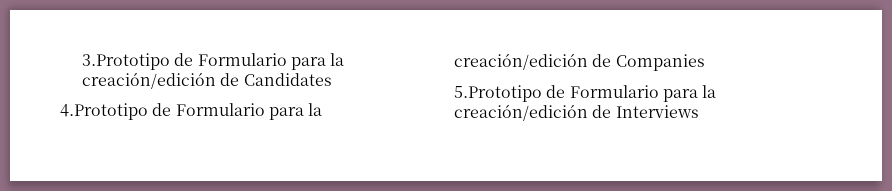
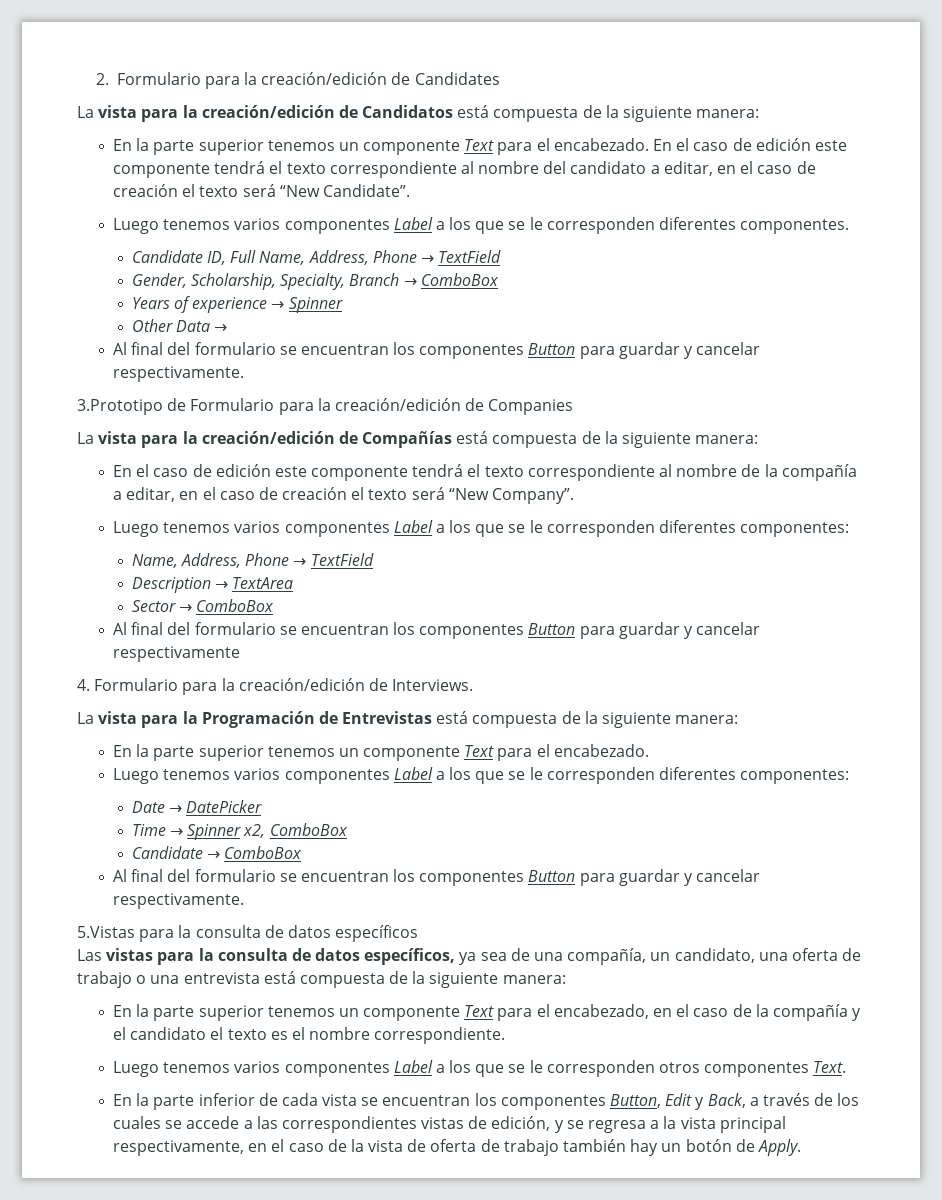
- 3.Prototipo de Formulario para la creación/edición de Candidates
+ 2. Formulario para la creación/edición de Candidates
- 4.Prototipo de Formulario para la creación/edición de Companies
+ La vista para la creación/edición de Candidatos está compuesta de la siguiente manera:
+ En la parte superior tenemos un componente Text para el encabezado. En el caso de edición este componente tendrá el texto correspondiente al nombre del candidato a editar, en el caso de creación el texto será “New Candidate”.
+ Luego tenemos varios componentes Label a los que se le corresponden diferentes componentes.
+ Candidate ID, Full Name, Address, Phone → TextField
+ Gender, Scholarship, Specialty, Branch → ComboBox
+ Years of experience → Spinner
+ Other Data →
+ Al final del formulario se encuentran los componentes Button para guardar y cancelar respectivamente.
+ 3.Prototipo de Formulario para la creación/edición de Companies
- 5.Prototipo de Formulario para la creación/edición de Interviews
+ La vista para la creación/edición de Compañías está compuesta de la siguiente manera:
+ En el caso de edición este componente tendrá el texto correspondiente al nombre de la compañía a editar, en el caso de creación el texto será “New Company”.
+ Luego tenemos varios componentes Label a los que se le corresponden diferentes componentes:
+ Name, Address, Phone → TextField
+ Description → TextArea
+ Sector → ComboBox
+ Al final del formulario se encuentran los componentes Button para guardar y cancelar respectivamente
+ 4. Formulario para la creación/edición de Interviews.
+ La vista para la Programación de Entrevistas está compuesta de la siguiente manera:
+ En la parte superior tenemos un componente Text para el encabezado.
+ Luego tenemos varios componentes Label a los que se le corresponden diferentes componentes:
+ Date → DatePicker
+ Time → Spinner x2, ComboBox
+ Candidate → ComboBox
+ Al final del formulario se encuentran los componentes Button para guardar y cancelar respectivamente.
+ 5.Vistas para la consulta de datos específicos
+ Las vistas para la consulta de datos específicos, ya sea de una compañía, un candidato, una oferta de trabajo o una entrevista está compuesta de la siguiente manera:
+ En la parte superior tenemos un componente Text para el encabezado, en el caso de la compañía y el candidato el texto es el nombre correspondiente.
+ Luego tenemos varios componentes Label a los que se le corresponden otros componentes Text.
+ En la parte inferior de cada vista se encuentran los componentes Button, Edit y Back, a través de los cuales se accede a las correspondientes vistas de edición, y se regresa a la vista principal respectivamente, en el caso de la vista de oferta de trabajo también hay un botón de Apply.

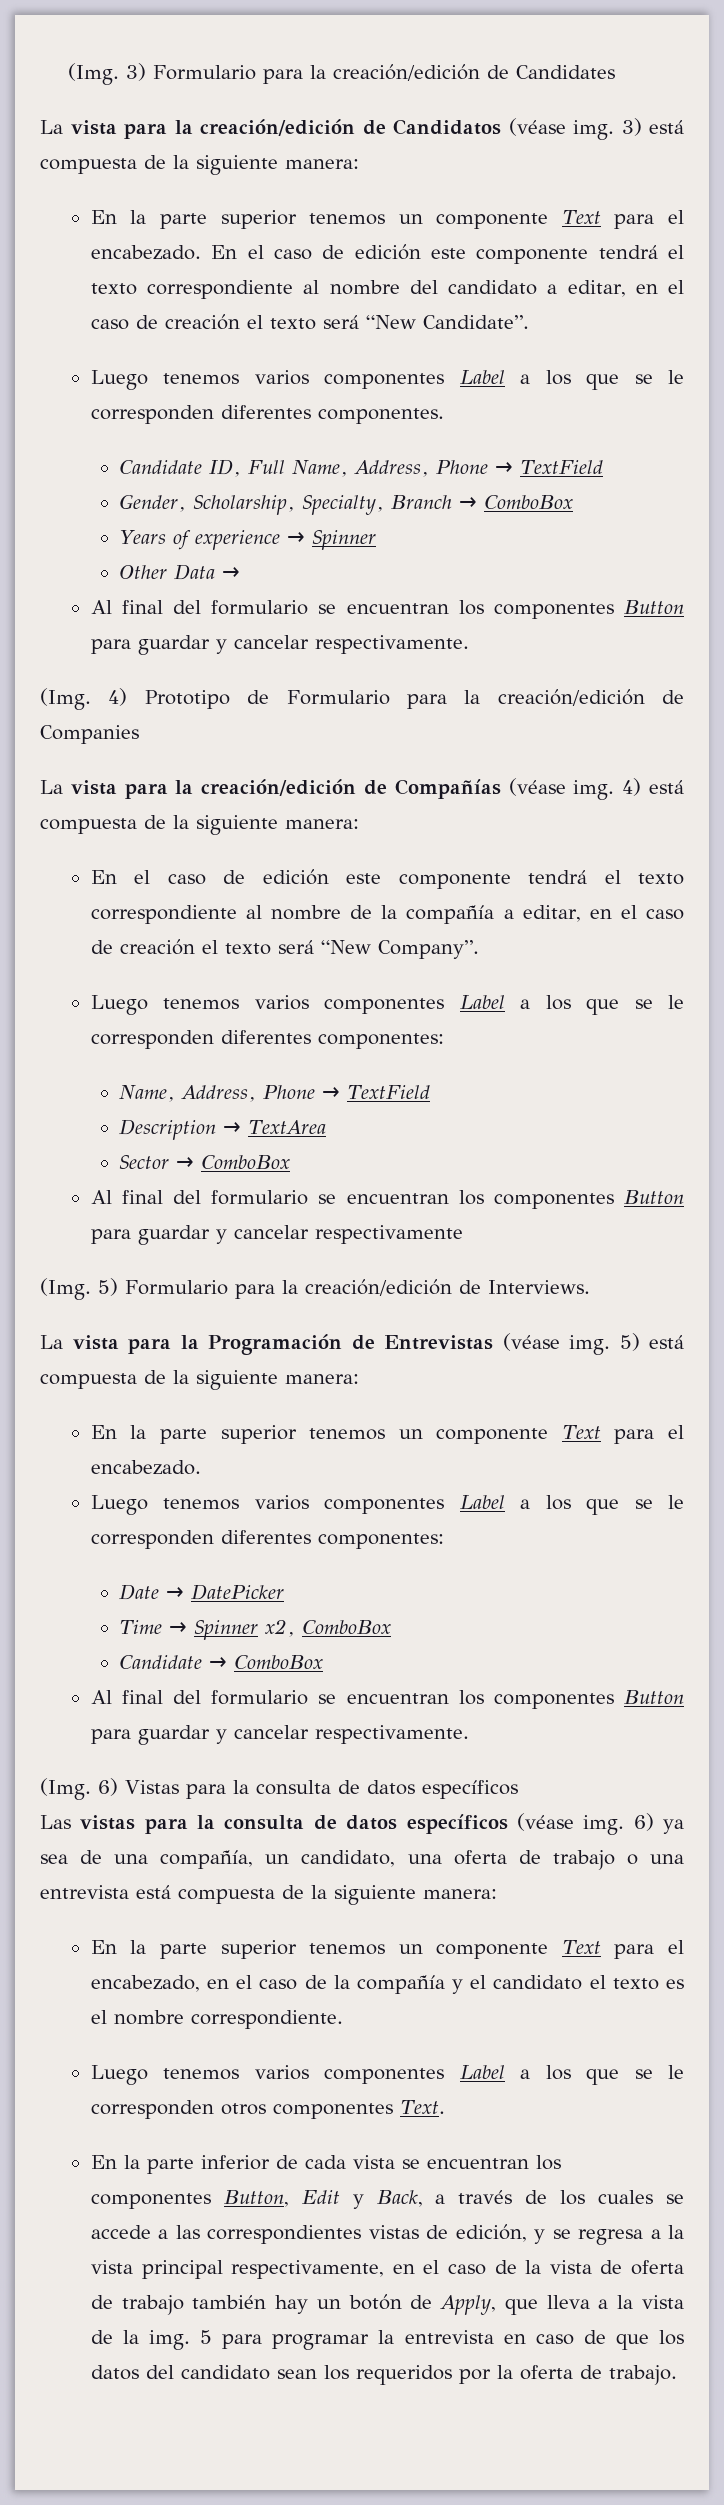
- 2. Formulario para la creación/edición de Candidates
+ (Img. 3) Formulario para la creación/edición de Candidates
- La vista para la creación/edición de Candidatos está compuesta de la siguiente manera:
+ La vista para la creación/edición de Candidatos (véase img. 3) está compuesta de la siguiente manera:
- 3.Prototipo de Formulario para la creación/edición de Companies
+ (Img. 4) Prototipo de Formulario para la creación/edición de Companies
- La vista para la creación/edición de Compañías está compuesta de la siguiente manera:
+ La vista para la creación/edición de Compañías (véase img. 4) está compuesta de la siguiente manera:
- 4. Formulario para la creación/edición de Interviews.
+ (Img. 5) Formulario para la creación/edición de Interviews.
- La vista para la Programación de Entrevistas está compuesta de la siguiente manera:
+ La vista para la Programación de Entrevistas (véase img. 5) está compuesta de la siguiente manera:
- 5.Vistas para la consulta de datos específicos
+ (Img. 6) Vistas para la consulta de datos específicos
- Las vistas para la consulta de datos específicos, ya sea de una compañía, un candidato, una oferta de trabajo o una entrevista está compuesta de la siguiente manera:
+ Las vistas para la consulta de datos específicos (véase img. 6) ya sea de una compañía, un candidato, una oferta de trabajo o una entrevista está compuesta de la siguiente manera:
- En la parte inferior de cada vista se encuentran los componentes Button, Edit y Back, a través de los cuales se accede a las correspondientes vistas de edición, y se regresa a la vista principal respectivamente, en el caso de la vista de oferta de trabajo también hay un botón de Apply.
+ En la parte inferior de cada vista se encuentran los componentes Button, Edit y Back, a través de los cuales se accede a las correspondientes vistas de edición, y se regresa a la vista principal respectivamente, en el caso de la vista de oferta de trabajo también hay un botón de Apply, que lleva a la vista de la img. 5 para programar la entrevista en caso de que los datos del candidato sean los requeridos por la oferta de trabajo.

